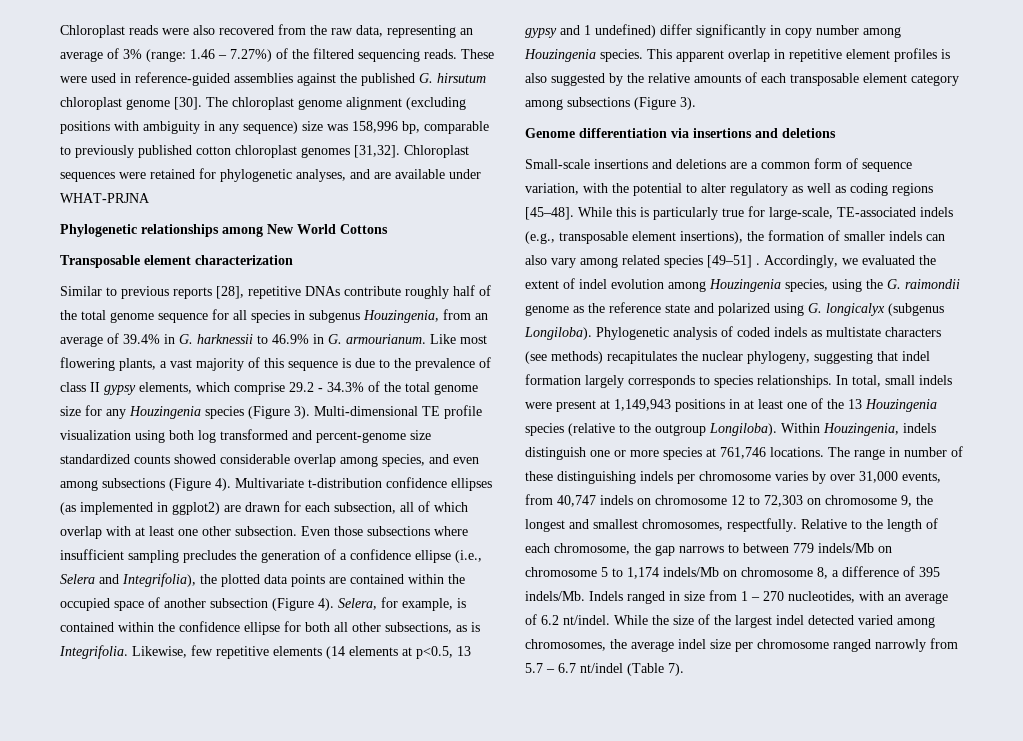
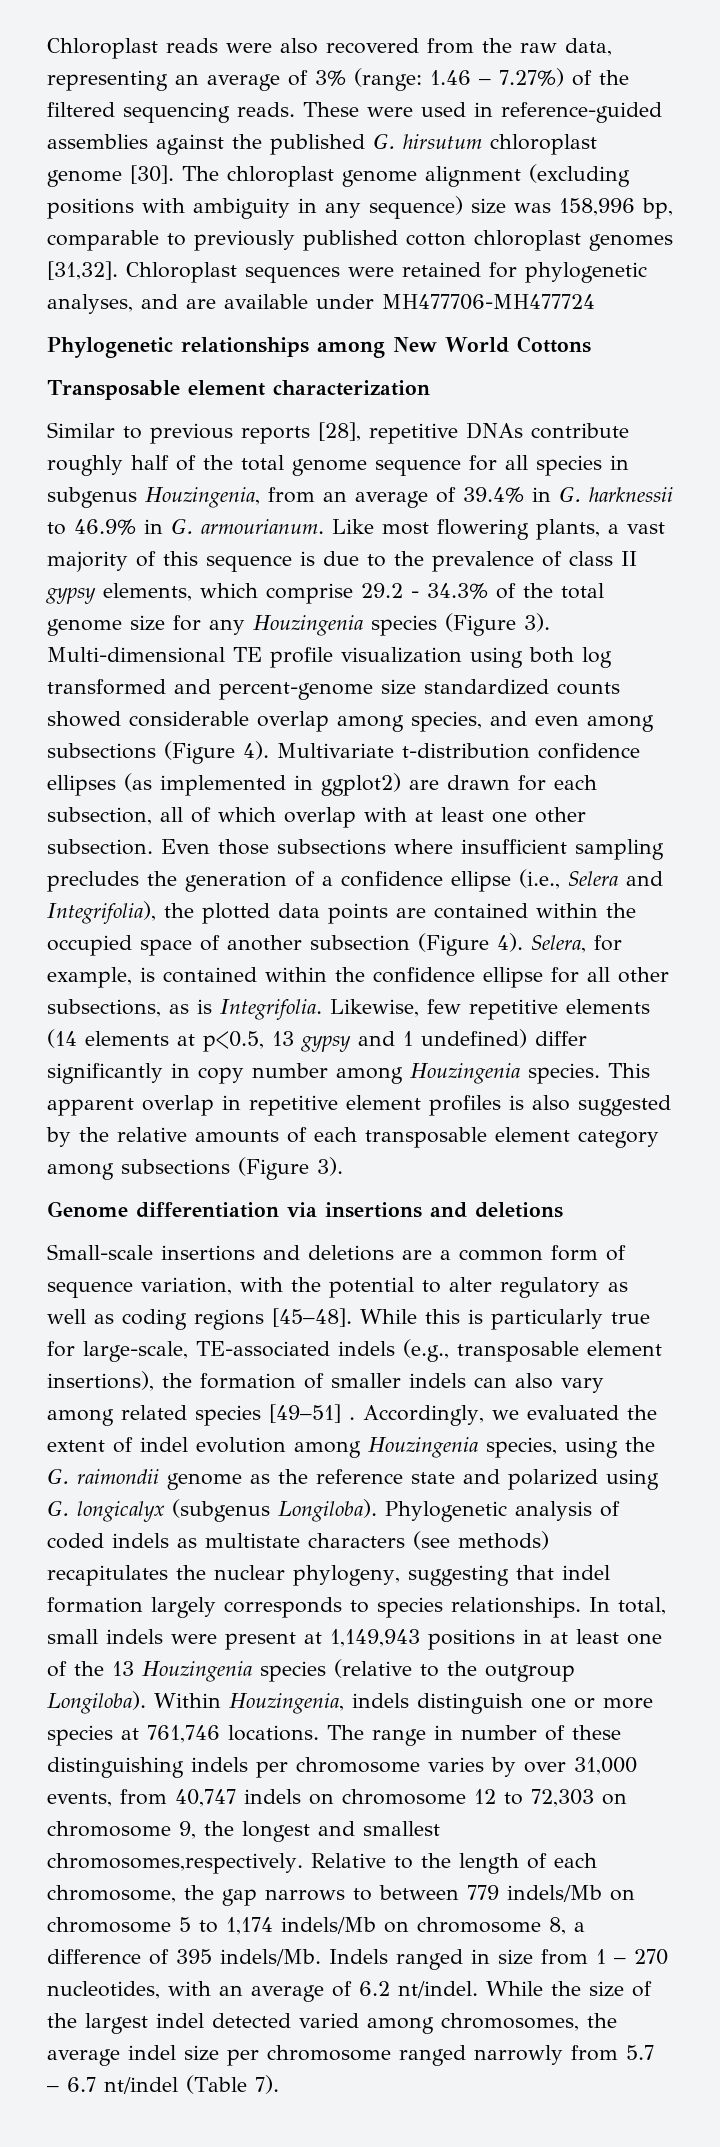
- Chloroplast sequences were retained for phylogenetic analyses, and are available under WHAT-PRJNA
+ Chloroplast sequences were retained for phylogenetic analyses, and are available under MH477706-MH477724
- Selera, for example, is contained within the confidence ellipse for both all other subsections, as is Integrifolia.
+ Selera, for example, is contained within the confidence ellipse for all other subsections, as is Integrifolia.
- The range in number of these distinguishing indels per chromosome varies by over 31,000 events, from 40,747 indels on chromosome 12 to 72,303 on chromosome 9, the longest and smallest chromosomes, respectfully.
+ The range in number of these distinguishing indels per chromosome varies by over 31,000 events, from 40,747 indels on chromosome 12 to 72,303 on chromosome 9, the longest and smallest chromosomes,respectively.

